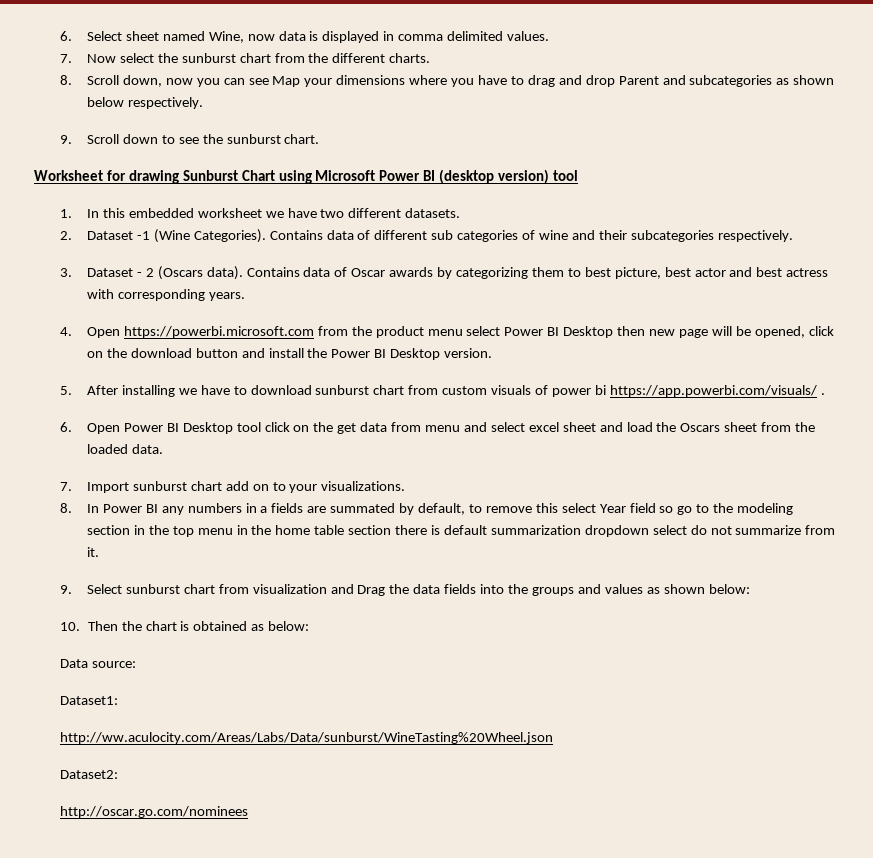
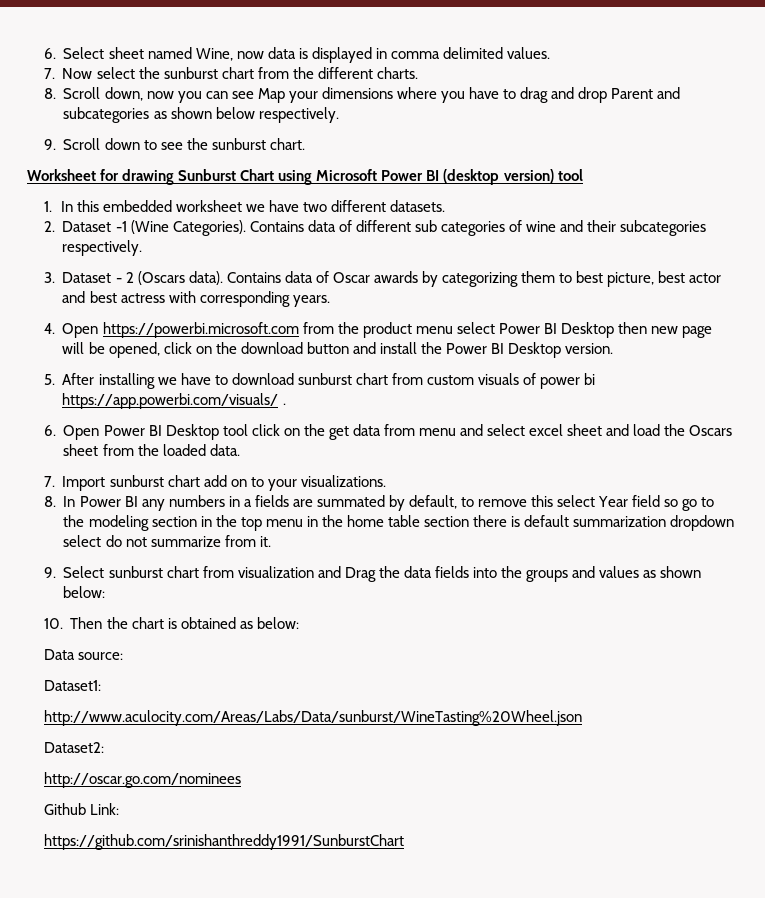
- http://ww.aculocity.com/Areas/Labs/Data/sunburst/WineTasting%20Wheel.json
+ http://www.aculocity.com/Areas/Labs/Data/sunburst/WineTasting%20Wheel.json
+ Github Link:
+ https://github.com/srinishanthreddy1991/SunburstChart

